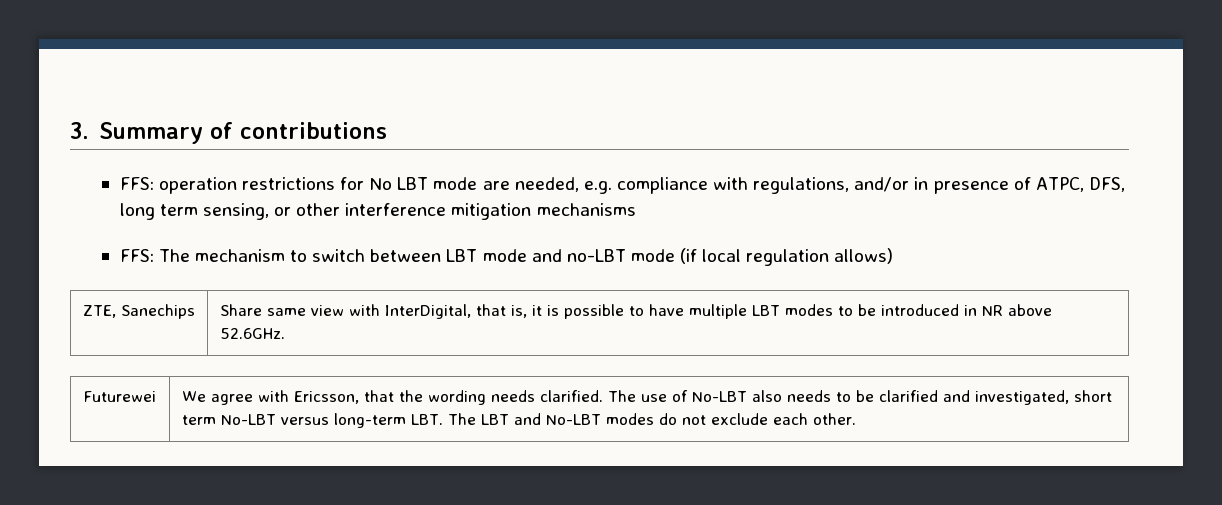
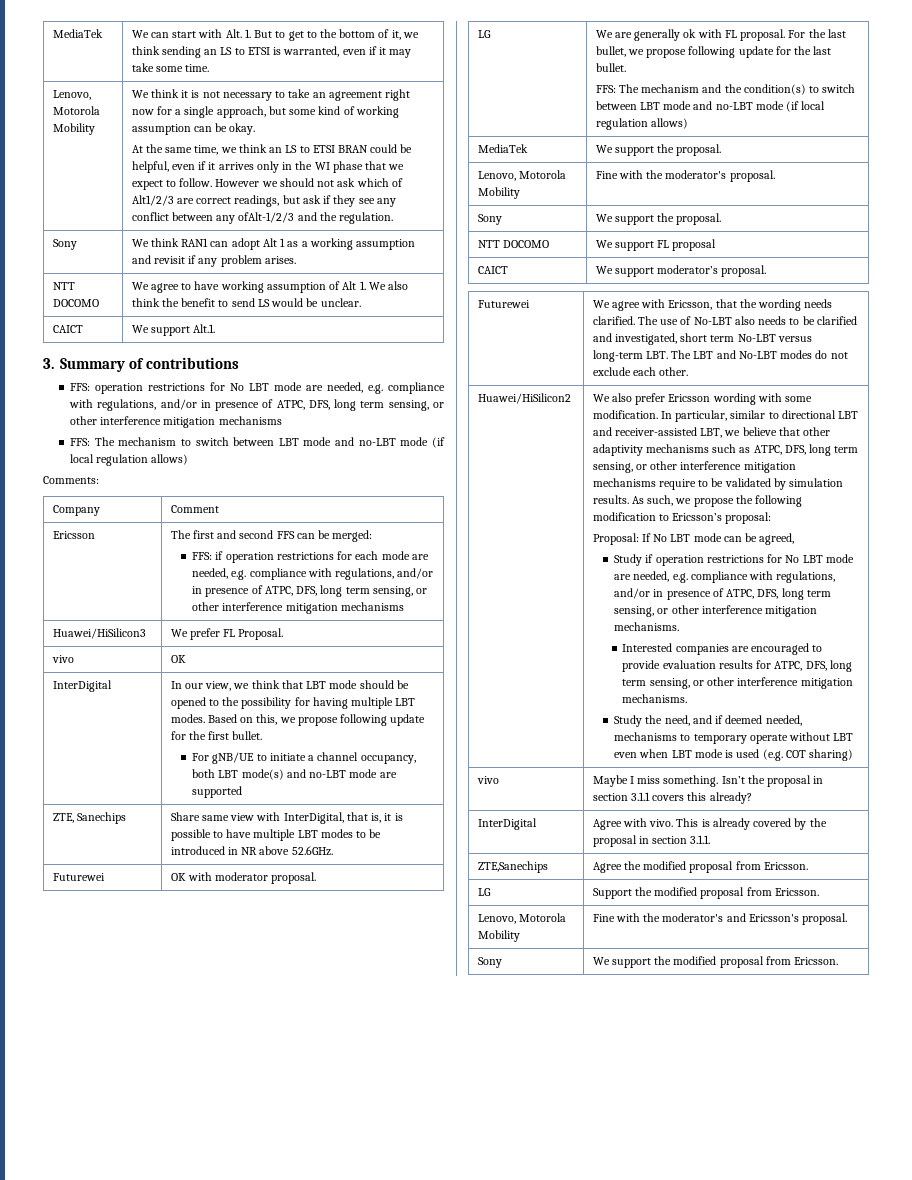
+ MediaTek | We can start with Alt. 1. But to get to the bottom of it, we think sending an LS to ETSI is warranted, even if it may take some time.
+ Lenovo, Motorola Mobility | We think it is not necessary to take an agreement right now for a single approach, but some kind of working assumption can be okay.
+ At the same time, we think an LS to ETSI BRAN could be helpful, even if it arrives only in the WI phase that we expect to follow. However we should not ask which of Alt1/2/3 are correct readings, but ask if they see any conflict between any ofAlt-1/2/3 and the regulation.
+ Sony | We think RAN1 can adopt Alt 1 as a working assumption and revisit if any problem arises.
+ NTT DOCOMO | We agree to have working assumption of Alt 1. We also think the benefit to send LS would be unclear.
+ CAICT | We support Alt.1.
+ Comments:
+ Company | Comment
+ Ericsson | The first and second FFS can be merged:
+ FFS: if operation restrictions for each mode are needed, e.g. compliance with regulations, and/or in presence of ATPC, DFS, long term sensing, or other interference mitigation mechanisms
+ Huawei/HiSilicon3 | We prefer FL Proposal.
+ vivo | OK
+ InterDigital | In our view, we think that LBT mode should be opened to the possibility for having multiple LBT modes. Based on this, we propose following update for the first bullet.
+ For gNB/UE to initiate a channel occupancy, both LBT mode(s) and no-LBT mode are supported
+ Futurewei | OK with moderator proposal.
+ LG | We are generally ok with FL proposal. For the last bullet, we propose following update for the last bullet.
+ FFS: The mechanism and the condition(s) to switch between LBT mode and no-LBT mode (if local regulation allows)
+ MediaTek | We support the proposal.
+ Lenovo, Motorola Mobility | Fine with the moderator's proposal.
+ Sony | We support the proposal.
+ NTT DOCOMO | We support FL proposal
+ CAICT | We support moderator’s proposal.
+ Huawei/HiSilicon2 | We also prefer Ericsson wording with some modification. In particular, similar to directional LBT and receiver-assisted LBT, we believe that other adaptivity mechanisms such as ATPC, DFS, long term sensing, or other interference mitigation mechanisms require to be validated by simulation results. As such, we propose the following modification to Ericsson’s proposal:
+ Proposal: If No LBT mode can be agreed,
+ Study if operation restrictions for No LBT mode are needed, e.g. compliance with regulations, and/or in presence of ATPC, DFS, long term sensing, or other interference mitigation mechanisms.
+ Interested companies are encouraged to provide evaluation results for ATPC, DFS, long term sensing, or other interference mitigation mechanisms.
+ Study the need, and if deemed needed, mechanisms to temporary operate without LBT even when LBT mode is used (e.g. COT sharing)
+ vivo | Maybe I miss something. Isn’t the proposal in section 3.1.1 covers this already?
+ InterDigital | Agree with vivo. This is already covered by the proposal in section 3.1.1.
+ ZTE,Sanechips | Agree the modified proposal from Ericsson.
+ LG | Support the modified proposal from Ericsson.
+ Lenovo, Motorola Mobility | Fine with the moderator's and Ericsson's proposal.
+ Sony | We support the modified proposal from Ericsson.

